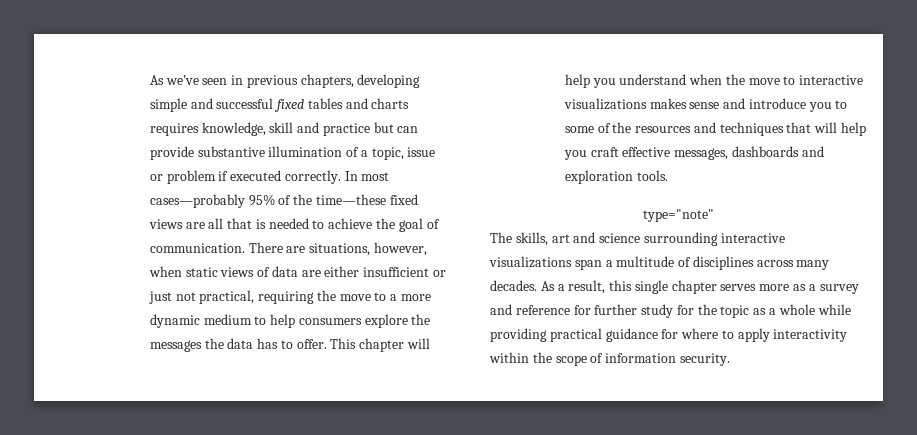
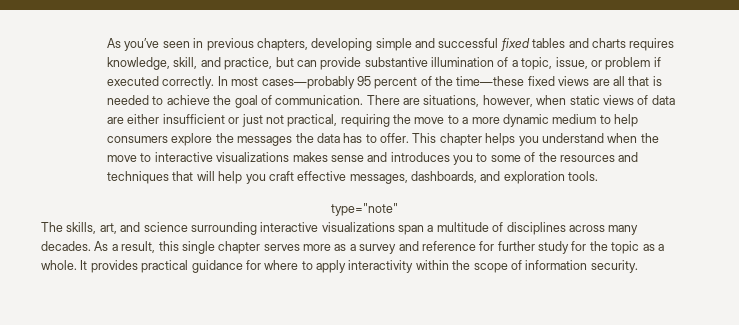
- As we’ve seen in previous chapters, developing simple and successful fixed tables and charts requires knowledge, skill and practice but can provide substantive illumination of a topic, issue or problem if executed correctly.
+ As you’ve seen in previous chapters, developing simple and successful fixed tables and charts requires knowledge, skill, and practice, but can provide substantive illumination of a topic, issue, or problem if executed correctly.
- In most cases—probably 95% of the time—these fixed views are all that is needed to achieve the goal of communication.
+ In most cases—probably 95 percent of the time—these fixed views are all that is needed to achieve the goal of communication.
- This chapter will help you understand when the move to interactive visualizations makes sense and introduce you to some of the resources and techniques that will help you craft effective messages, dashboards and exploration tools.
+ This chapter helps you understand when the move to interactive visualizations makes sense and introduces you to some of the resources and techniques that will help you craft effective messages, dashboards, and exploration tools.
- The skills, art and science surrounding interactive visualizations span a multitude of disciplines across many decades.
+ The skills, art, and science surrounding interactive visualizations span a multitude of disciplines across many decades.
- As a result, this single chapter serves more as a survey and reference for further study for the topic as a whole while providing practical guidance for where to apply interactivity within the scope of information security.
+ As a result, this single chapter serves more as a survey and reference for further study for the topic as a whole. It provides practical guidance for where to apply interactivity within the scope of information security.

